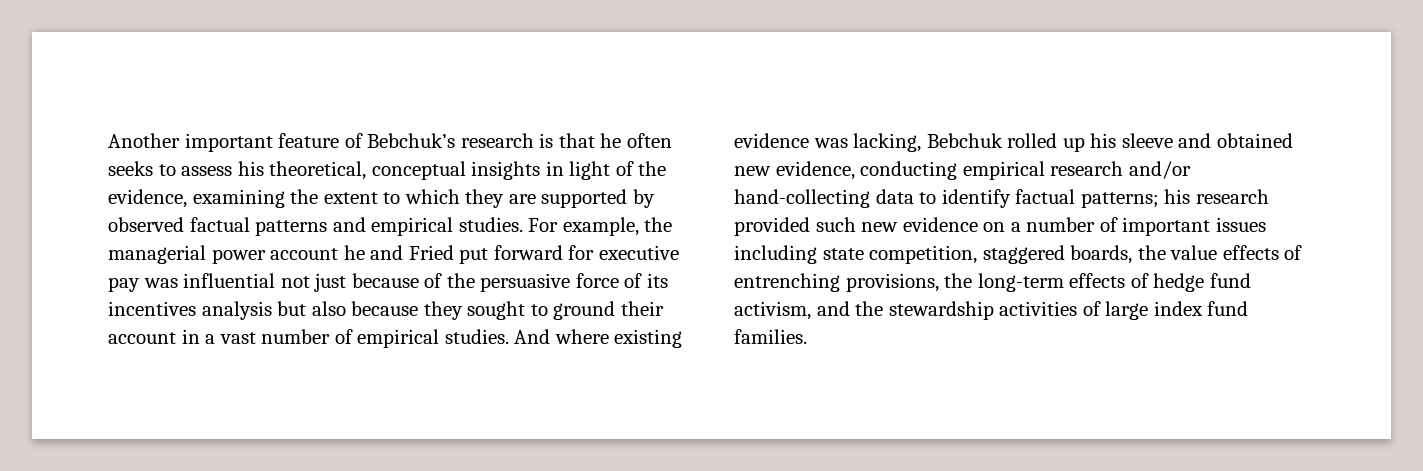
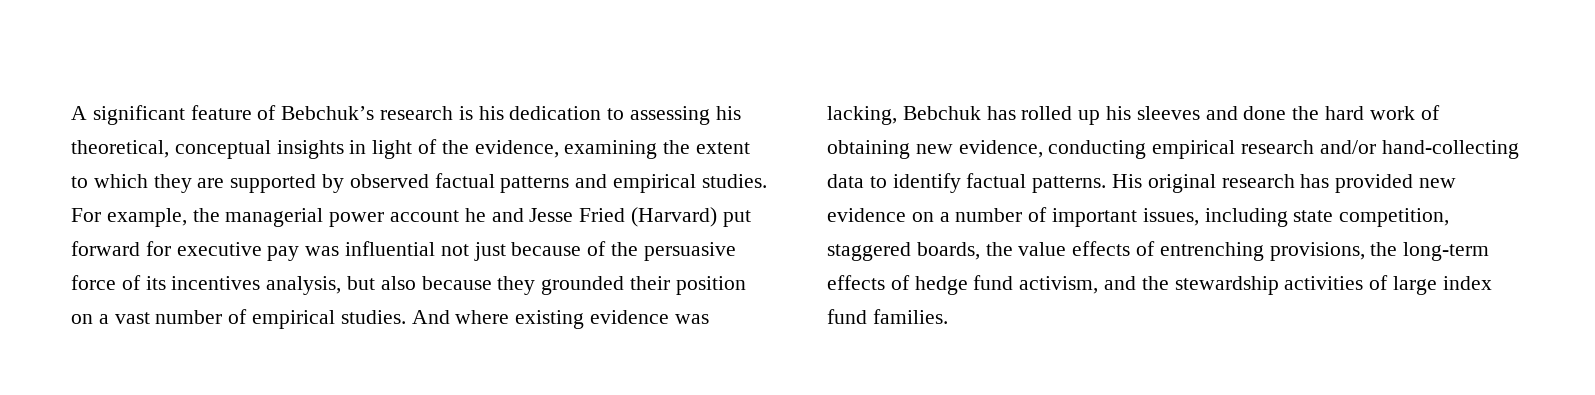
- Another important feature of Bebchuk’s research is that he often seeks to assess his theoretical, conceptual insights in light of the evidence, examining the extent to which they are supported by observed factual patterns and empirical studies.
+ A significant feature of Bebchuk’s research is his dedication to assessing his theoretical, conceptual insights in light of the evidence, examining the extent to which they are supported by observed factual patterns and empirical studies.
- For example, the managerial power account he and Fried put forward for executive pay was influential not just because of the persuasive force of its incentives analysis but also because they sought to ground their account in a vast number of empirical studies.
+ For example, the managerial power account he and Jesse Fried (Harvard) put forward for executive pay was influential not just because of the persuasive force of its incentives analysis, but also because they grounded their position on a vast number of empirical studies.
- And where existing evidence was lacking, Bebchuk rolled up his sleeve and obtained new evidence, conducting empirical research and/or hand-collecting data to identify factual patterns; his research provided such new evidence on a number of important issues including state competition, staggered boards, the value effects of entrenching provisions, the long-term effects of hedge fund activism, and the stewardship activities of large index fund families.
+ And where existing evidence was lacking, Bebchuk has rolled up his sleeves and done the hard work of obtaining new evidence, conducting empirical research and/or hand-collecting data to identify factual patterns. His original research has provided new evidence on a number of important issues, including state competition, staggered boards, the value effects of entrenching provisions, the long-term effects of hedge fund activism, and the stewardship activities of large index fund families.

